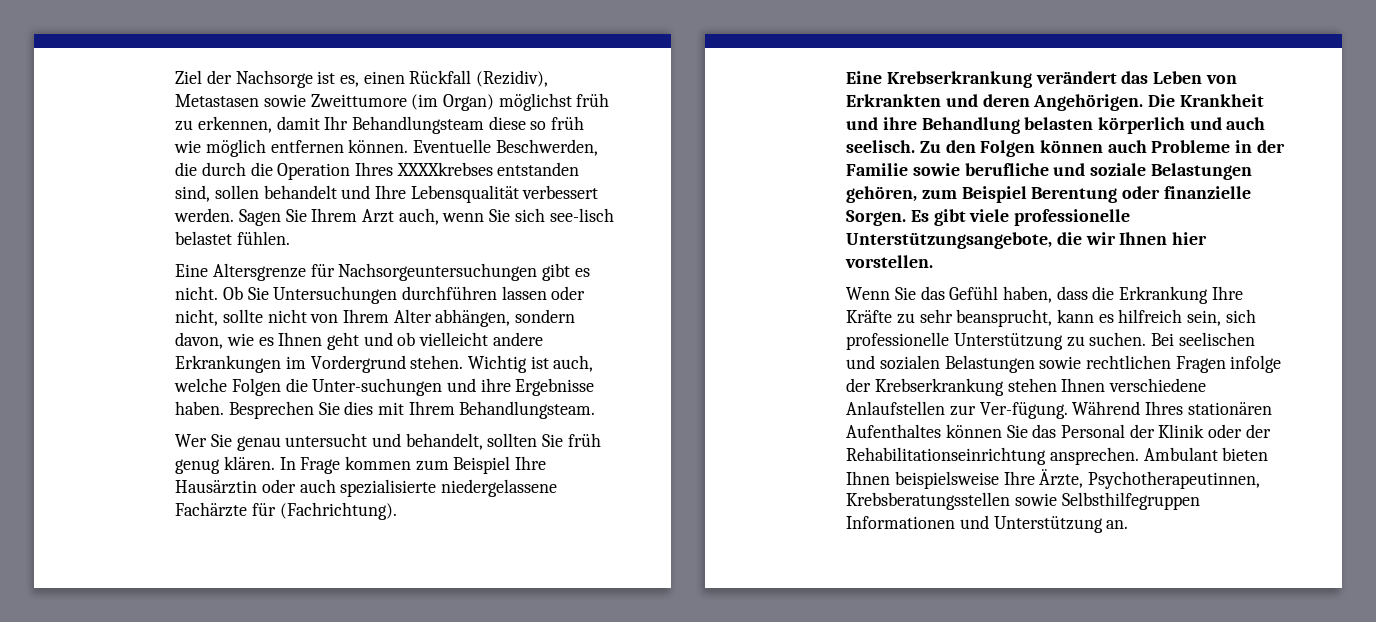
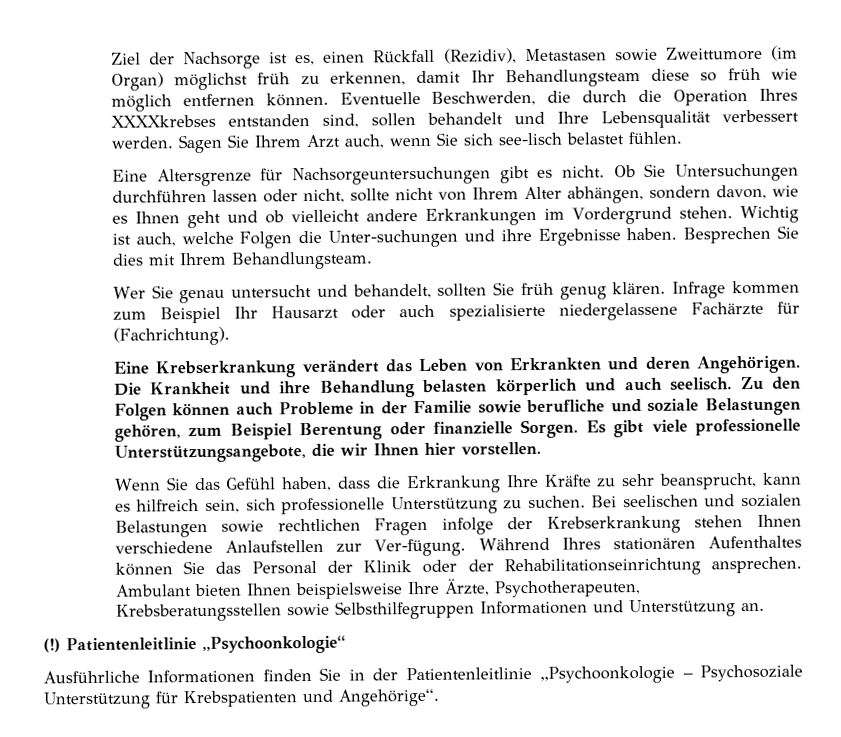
- In Frage kommen zum Beispiel Ihre Hausärztin oder auch spezialisierte niedergelassene Fachärzte für (Fachrichtung).
+ Infrage kommen zum Beispiel Ihr Hausarzt oder auch spezialisierte niedergelassene Fachärzte für (Fachrichtung).
- Ambulant bieten Ihnen beispielsweise Ihre Ärzte, Psychotherapeutinnen, Krebsberatungsstellen sowie Selbsthilfegruppen Informationen und Unterstützung an.
+ Ambulant bieten Ihnen beispielsweise Ihre Ärzte, Psychotherapeuten, Krebsberatungsstellen sowie Selbsthilfegruppen Informationen und Unterstützung an.
+ (!) Patientenleitlinie „Psychoonkologie“
+ Ausführliche Informationen finden Sie in der Patientenleitlinie „Psychoonkologie – Psychosoziale Unterstützung für Krebspatienten und Angehörige“.

